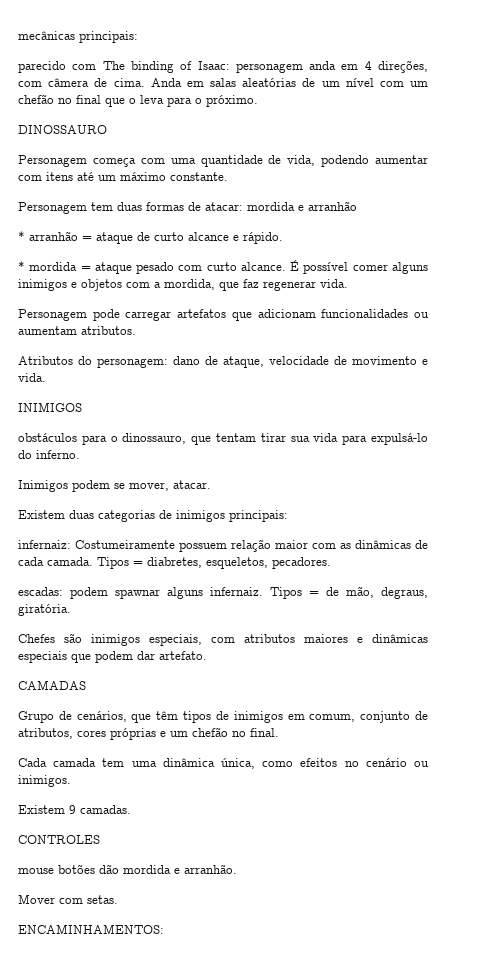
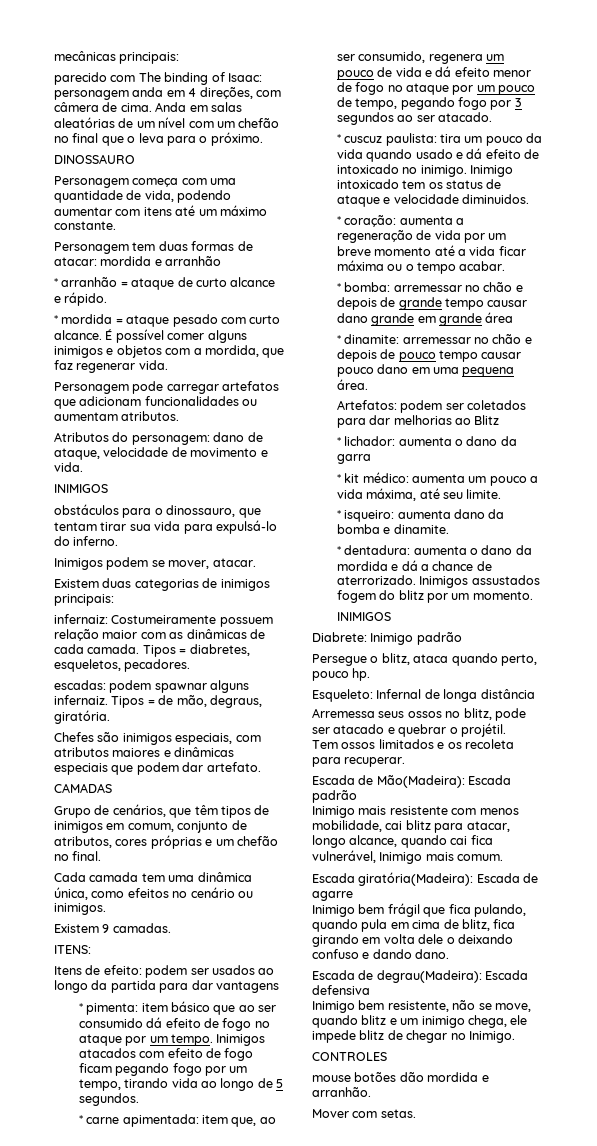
+ ITENS:
+ Itens de efeito: podem ser usados ao longo da partida para dar vantagens
+ * pimenta: item básico que ao ser consumido dá efeito de fogo no ataque por um tempo. Inimigos atacados com efeito de fogo ficam pegando fogo por um tempo, tirando vida ao longo de 5 segundos.
+ * carne apimentada: item que, ao ser consumido, regenera um pouco de vida e dá efeito menor de fogo no ataque por um pouco de tempo, pegando fogo por 3 segundos ao ser atacado.
+ * cuscuz paulista: tira um pouco da vida quando usado e dá efeito de intoxicado no inimigo. Inimigo intoxicado tem os status de ataque e velocidade diminuidos.
+ * coração: aumenta a regeneração de vida por um breve momento até a vida ficar máxima ou o tempo acabar.
+ * bomba: arremessar no chão e depois de grande tempo causar dano grande em grande área
+ * dinamite: arremessar no chão e depois de pouco tempo causar pouco dano em uma pequena área.
+ Artefatos: podem ser coletados para dar melhorias ao Blitz
+ * lichador: aumenta o dano da garra
+ * kit médico: aumenta um pouco a vida máxima, até seu limite.
+ * isqueiro: aumenta dano da bomba e dinamite.
+ * dentadura: aumenta o dano da mordida e dá a chance de aterrorizado. Inimigos assustados fogem do blitz por um momento.
+ INIMIGOS
+ Diabrete: Inimigo padrão
+ Persegue o blitz, ataca quando perto, pouco hp.
+ Esqueleto: Infernal de longa distância
+ Arremessa seus ossos no blitz, pode ser atacado e quebrar o projétil.
+ Tem ossos limitados e os recoleta para recuperar.
+ Escada de Mão(Madeira): Escada padrão
+ Inimigo mais resistente com menos mobilidade, cai blitz para atacar, longo alcance, quando cai fica vulnerável, Inimigo mais comum.
+ Escada giratória(Madeira): Escada de agarre
+ Inimigo bem frágil que fica pulando, quando pula em cima de blitz, fica girando em volta dele o deixando confuso e dando dano.
+ Escada de degrau(Madeira): Escada defensiva
+ Inimigo bem resistente, não se move, quando blitz e um inimigo chega, ele impede blitz de chegar no Inimigo.
- ENCAMINHAMENTOS:

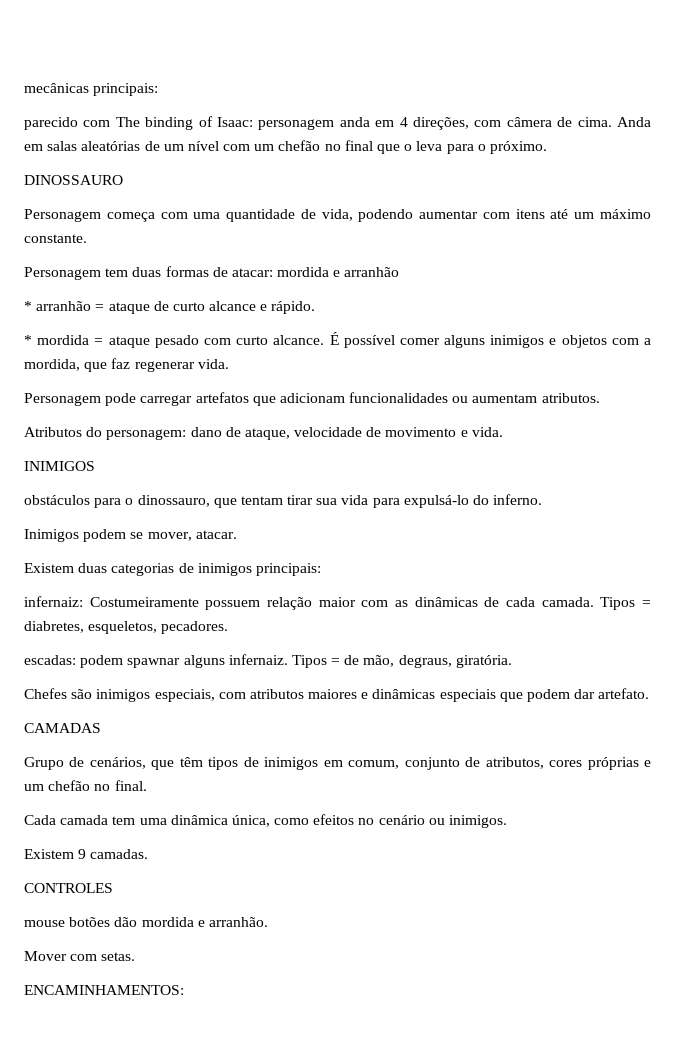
- ITENS:
- Itens de efeito: podem ser usados ao longo da partida para dar vantagens
- * pimenta: item básico que ao ser consumido dá efeito de fogo no ataque por um tempo. Inimigos atacados com efeito de fogo ficam pegando fogo por um tempo, tirando vida ao longo de 5 segundos.
- * carne apimentada: item que, ao ser consumido, regenera um pouco de vida e dá efeito menor de fogo no ataque por um pouco de tempo, pegando fogo por 3 segundos ao ser atacado.
- * cuscuz paulista: tira um pouco da vida quando usado e dá efeito de intoxicado no inimigo. Inimigo intoxicado tem os status de ataque e velocidade diminuidos.
- * coração: aumenta a regeneração de vida por um breve momento até a vida ficar máxima ou o tempo acabar.
- * bomba: arremessar no chão e depois de grande tempo causar dano grande em grande área
- * dinamite: arremessar no chão e depois de pouco tempo causar pouco dano em uma pequena área.
- Artefatos: podem ser coletados para dar melhorias ao Blitz
- * lichador: aumenta o dano da garra
- * kit médico: aumenta um pouco a vida máxima, até seu limite.
- * isqueiro: aumenta dano da bomba e dinamite.
- * dentadura: aumenta o dano da mordida e dá a chance de aterrorizado. Inimigos assustados fogem do blitz por um momento.
- INIMIGOS
- Diabrete: Inimigo padrão
- Persegue o blitz, ataca quando perto, pouco hp.
- Esqueleto: Infernal de longa distância
- Arremessa seus ossos no blitz, pode ser atacado e quebrar o projétil.
- Tem ossos limitados e os recoleta para recuperar.
- Escada de Mão(Madeira): Escada padrão
- Inimigo mais resistente com menos mobilidade, cai blitz para atacar, longo alcance, quando cai fica vulnerável, Inimigo mais comum.
- Escada giratória(Madeira): Escada de agarre
- Inimigo bem frágil que fica pulando, quando pula em cima de blitz, fica girando em volta dele o deixando confuso e dando dano.
- Escada de degrau(Madeira): Escada defensiva
- Inimigo bem resistente, não se move, quando blitz e um inimigo chega, ele impede blitz de chegar no Inimigo.
+ ENCAMINHAMENTOS:

